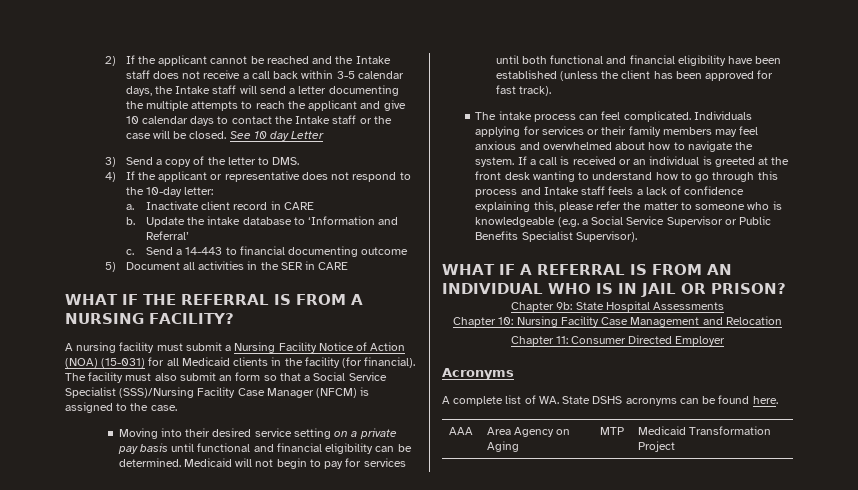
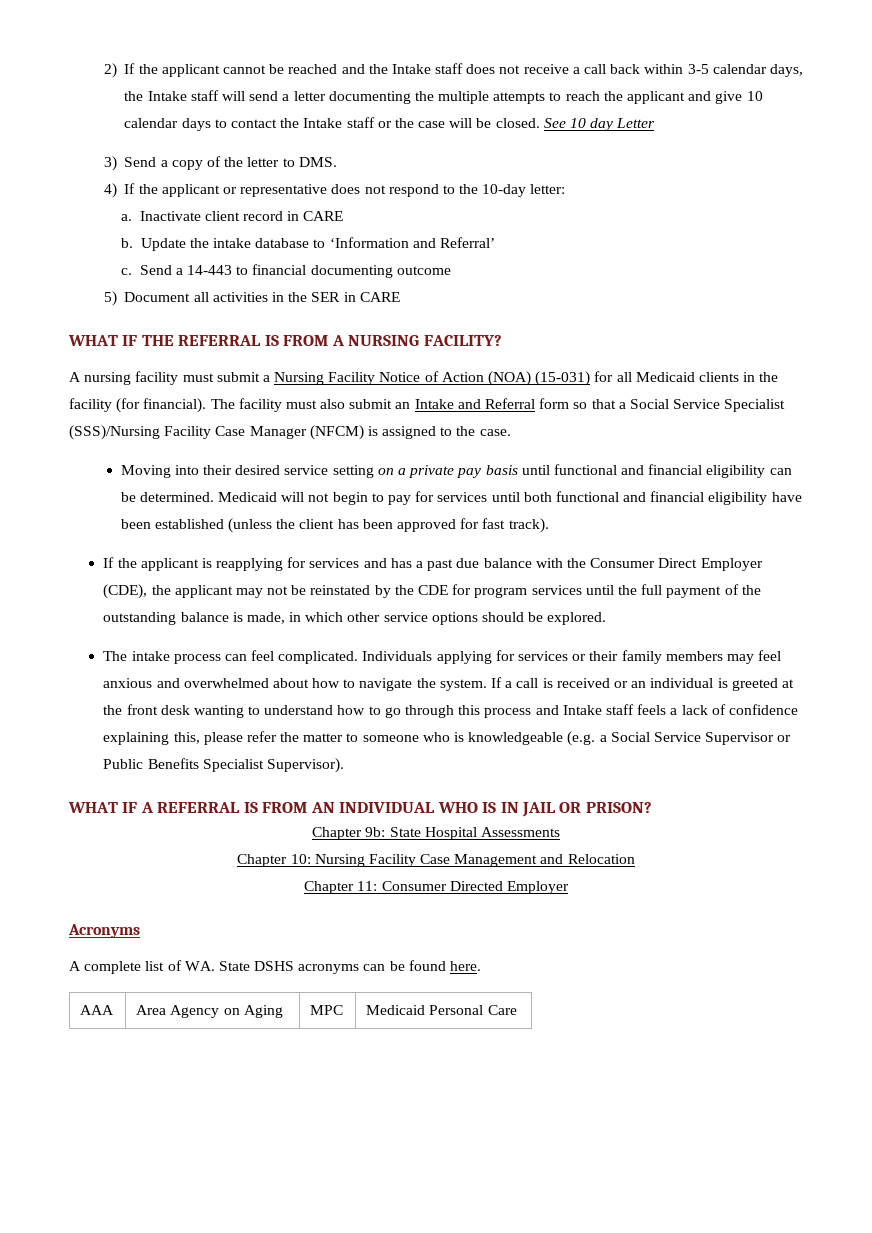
- The facility must also submit an form so that a Social Service Specialist (SSS)/Nursing Facility Case Manager (NFCM) is assigned to the case.
+ The facility must also submit an Intake and Referral form so that a Social Service Specialist (SSS)/Nursing Facility Case Manager (NFCM) is assigned to the case.
+ If the applicant is reapplying for services and has a past due balance with the Consumer Direct Employer (CDE), the applicant may not be reinstated by the CDE for program services until the full payment of the outstanding balance is made, in which other service options should be explored.
- AAA | Area Agency on Aging | MTP | Medicaid Transformation Project
+ AAA | Area Agency on Aging | MPC | Medicaid Personal Care

